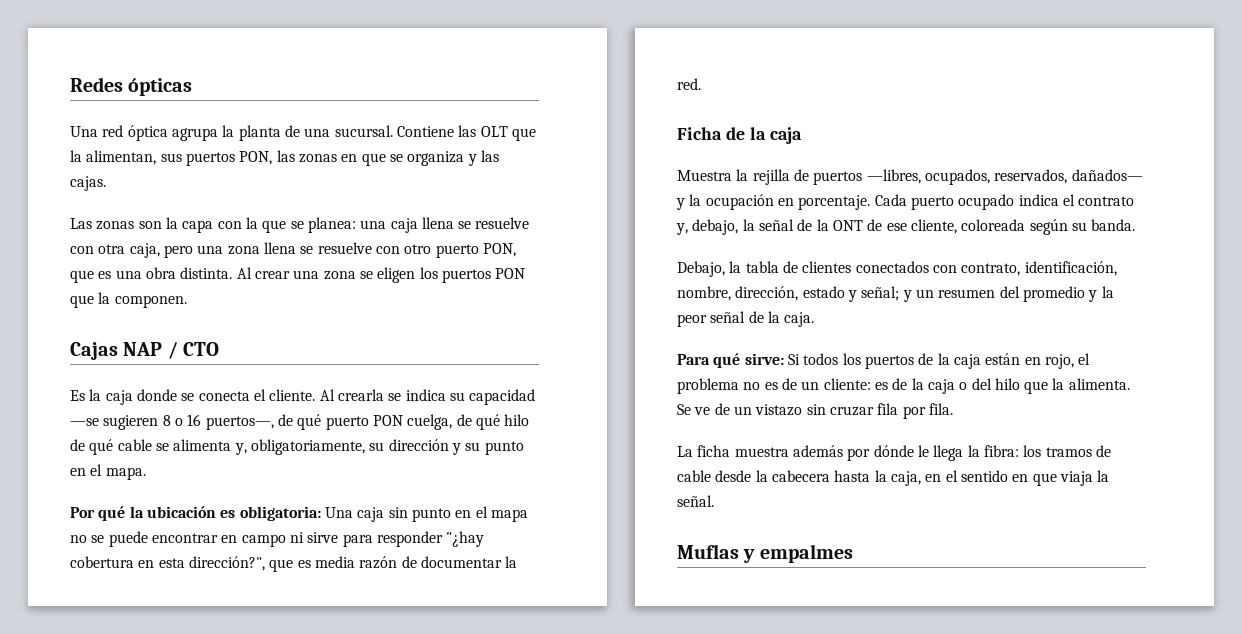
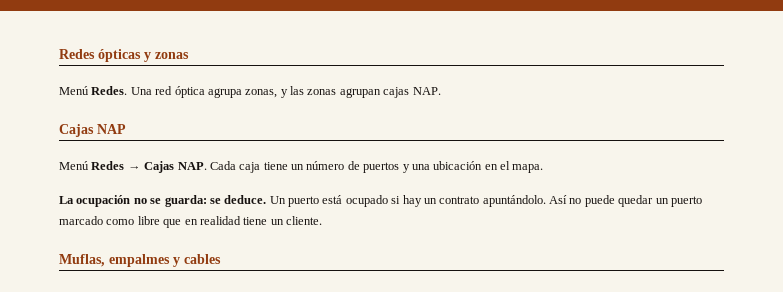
- Redes ópticas
- Una red óptica agrupa la planta de una sucursal. Contiene las OLT que la alimentan, sus puertos PON, las zonas en que se organiza y las cajas.
- Las zonas son la capa con la que se planea: una caja llena se resuelve con otra caja, pero una zona llena se resuelve con otro puerto PON, que es una obra distinta. Al crear una zona se eligen los puertos PON que la componen.
- Cajas NAP / CTO
- Es la caja donde se conecta el cliente. Al crearla se indica su capacidad —se sugieren 8 o 16 puertos—, de qué puerto PON cuelga, de qué hilo de qué cable se alimenta y, obligatoriamente, su dirección y su punto en el mapa.
- Por qué la ubicación es obligatoria: Una caja sin punto en el mapa no se puede encontrar en campo ni sirve para responder "¿hay cobertura en esta dirección?", que es media razón de documentar la red.
- Ficha de la caja
- Muestra la rejilla de puertos —libres, ocupados, reservados, dañados— y la ocupación en porcentaje. Cada puerto ocupado indica el contrato y, debajo, la señal de la ONT de ese cliente, coloreada según su banda.
- Debajo, la tabla de clientes conectados con contrato, identificación, nombre, dirección, estado y señal; y un resumen del promedio y la peor señal de la caja.
- Para qué sirve: Si todos los puertos de la caja están en rojo, el problema no es de un cliente: es de la caja o del hilo que la alimenta. Se ve de un vistazo sin cruzar fila por fila.
- La ficha muestra además por dónde le llega la fibra: los tramos de cable desde la cabecera hasta la caja, en el sentido en que viaja la señal.
- Muflas y empalmes
+ Redes ópticas y zonas
+ Menú Redes. Una red óptica agrupa zonas, y las zonas agrupan cajas NAP.
+ Cajas NAP
+ Menú Redes → Cajas NAP. Cada caja tiene un número de puertos y una ubicación en el mapa.
+ La ocupación no se guarda: se deduce. Un puerto está ocupado si hay un contrato apuntándolo. Así no puede quedar un puerto marcado como libre que en realidad tiene un cliente.
+ Muflas, empalmes y cables

